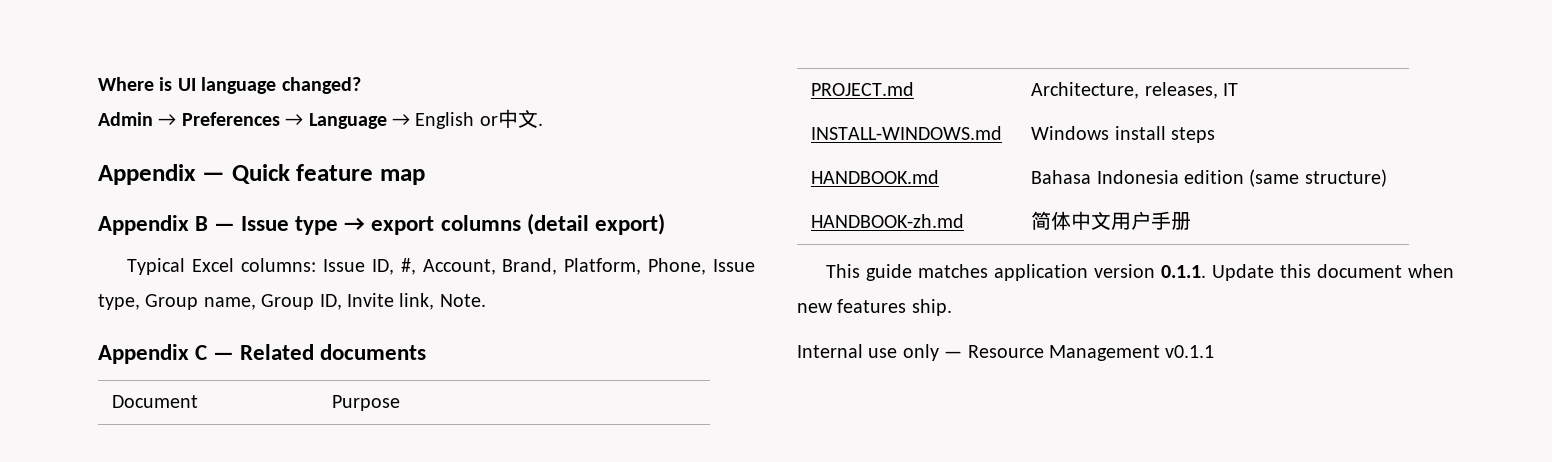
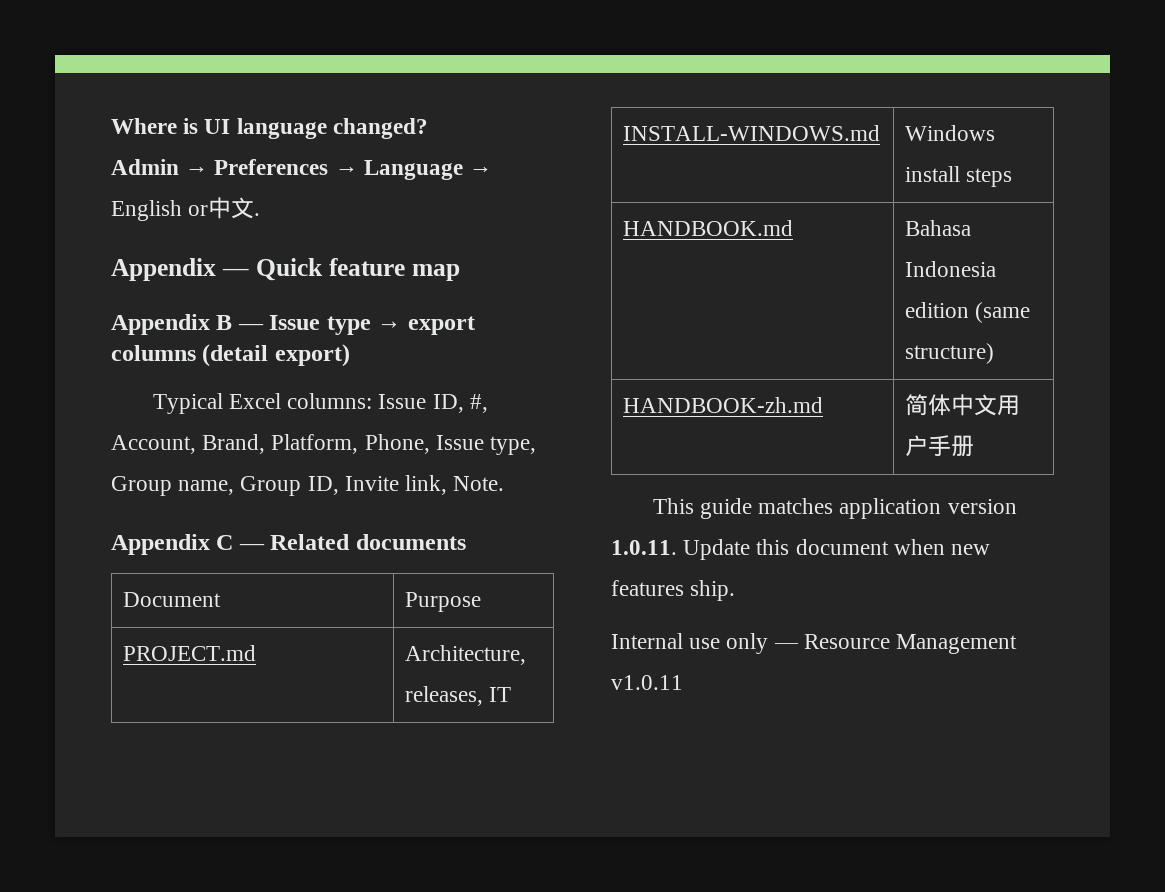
- This guide matches application version 0.1.1. Update this document when new features ship.
+ This guide matches application version 1.0.11. Update this document when new features ship.
- Internal use only — Resource Management v0.1.1
+ Internal use only — Resource Management v1.0.11

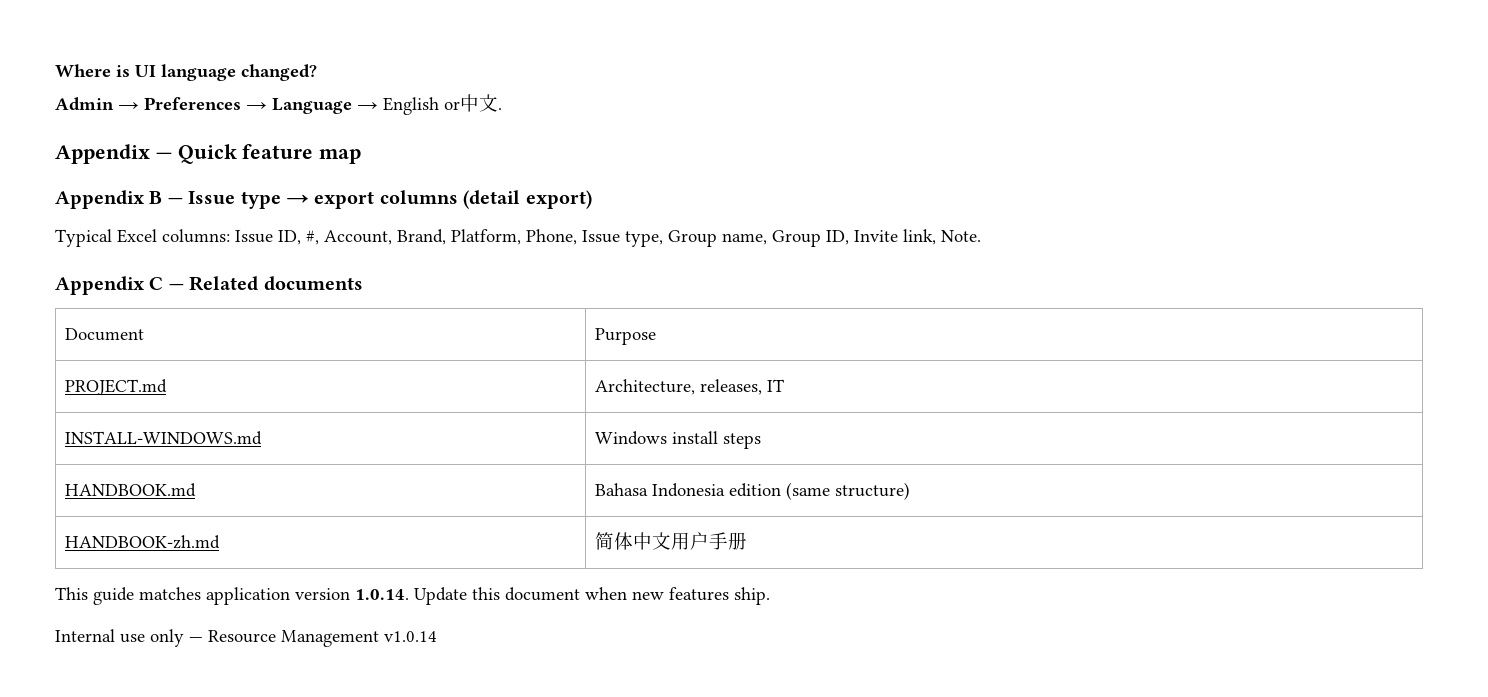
- This guide matches application version 1.0.11. Update this document when new features ship.
+ This guide matches application version 1.0.14. Update this document when new features ship.
- Internal use only — Resource Management v1.0.11
+ Internal use only — Resource Management v1.0.14

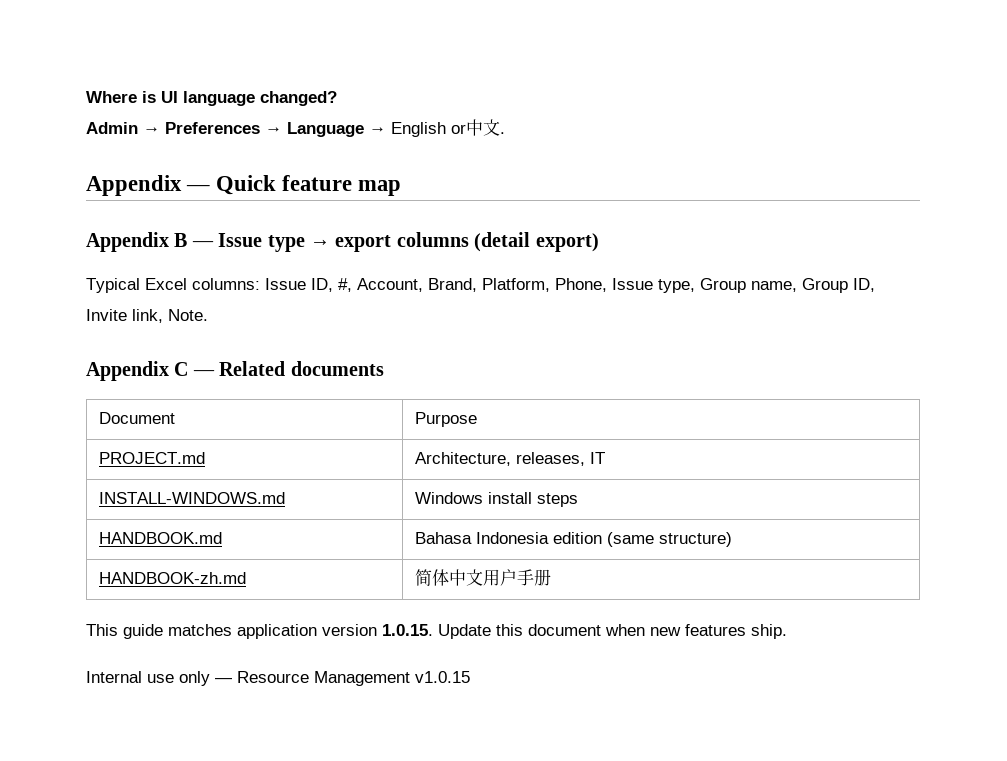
- This guide matches application version 1.0.14. Update this document when new features ship.
+ This guide matches application version 1.0.15. Update this document when new features ship.
- Internal use only — Resource Management v1.0.14
+ Internal use only — Resource Management v1.0.15

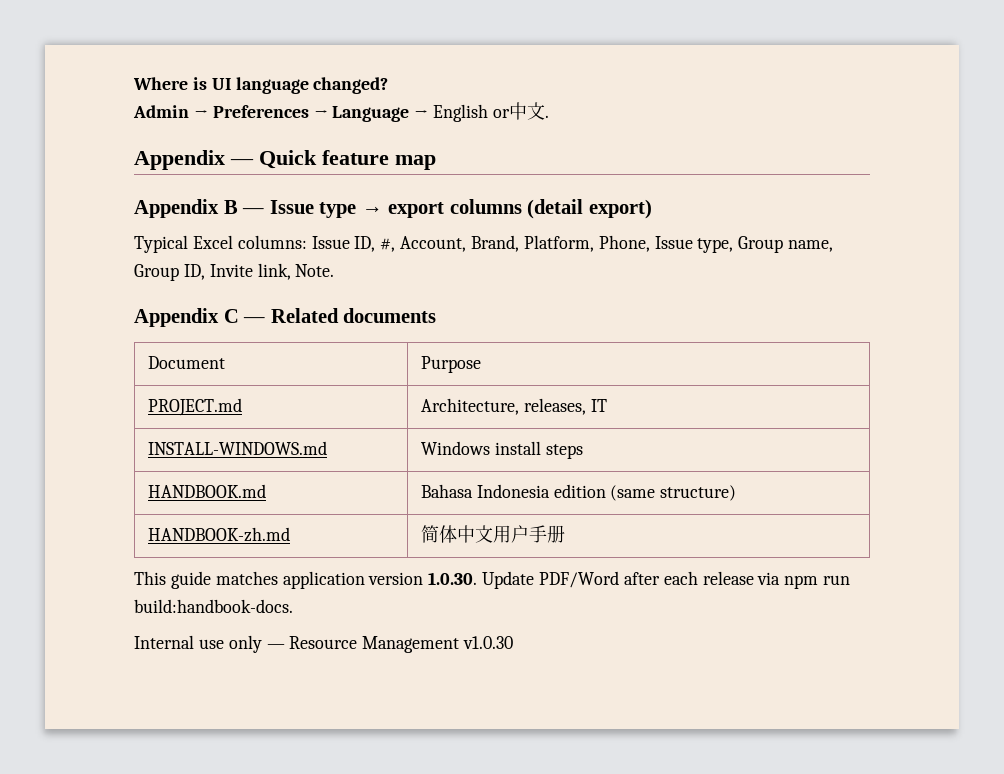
- This guide matches application version 1.0.15. Update this document when new features ship.
+ This guide matches application version 1.0.30. Update PDF/Word after each release via npm run build:handbook-docs.
- Internal use only — Resource Management v1.0.15
+ Internal use only — Resource Management v1.0.30

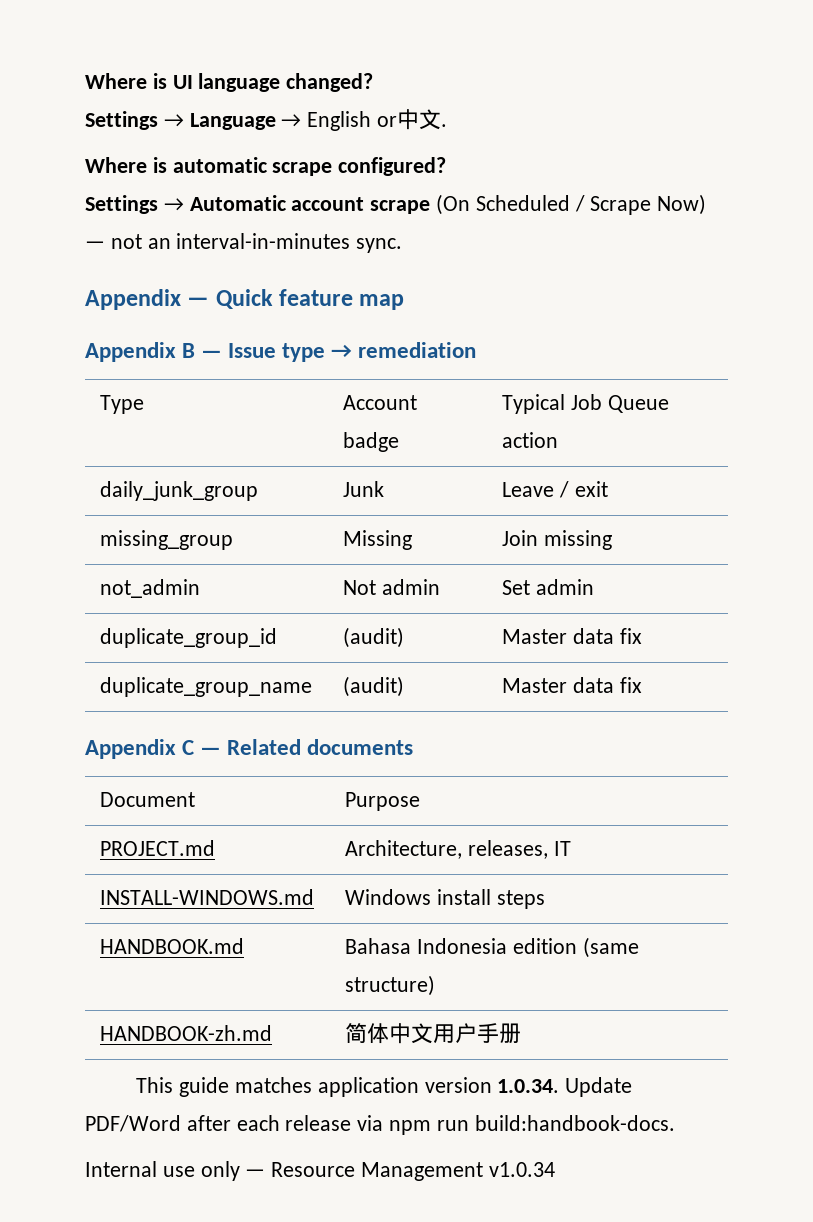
- Admin → Preferences → Language → English or中文.
+ Settings → Language → English or中文.
+ Where is automatic scrape configured?
+ Settings → Automatic account scrape (On Scheduled / Scrape Now) — not an interval-in-minutes sync.
- Appendix B — Issue type → export columns (detail export)
- Typical Excel columns: Issue ID, #, Account, Brand, Platform, Phone, Issue type, Group name, Group ID, Invite link, Note.
+ Appendix B — Issue type → remediation
+ Type | Account badge | Typical Job Queue action
+ daily_junk_group | Junk | Leave / exit
+ missing_group | Missing | Join missing
+ not_admin | Not admin | Set admin
+ duplicate_group_id | (audit) | Master data fix
+ duplicate_group_name | (audit) | Master data fix
- This guide matches application version 1.0.30. Update PDF/Word after each release via npm run build:handbook-docs.
+ This guide matches application version 1.0.34. Update PDF/Word after each release via npm run build:handbook-docs.
- Internal use only — Resource Management v1.0.30
+ Internal use only — Resource Management v1.0.34

